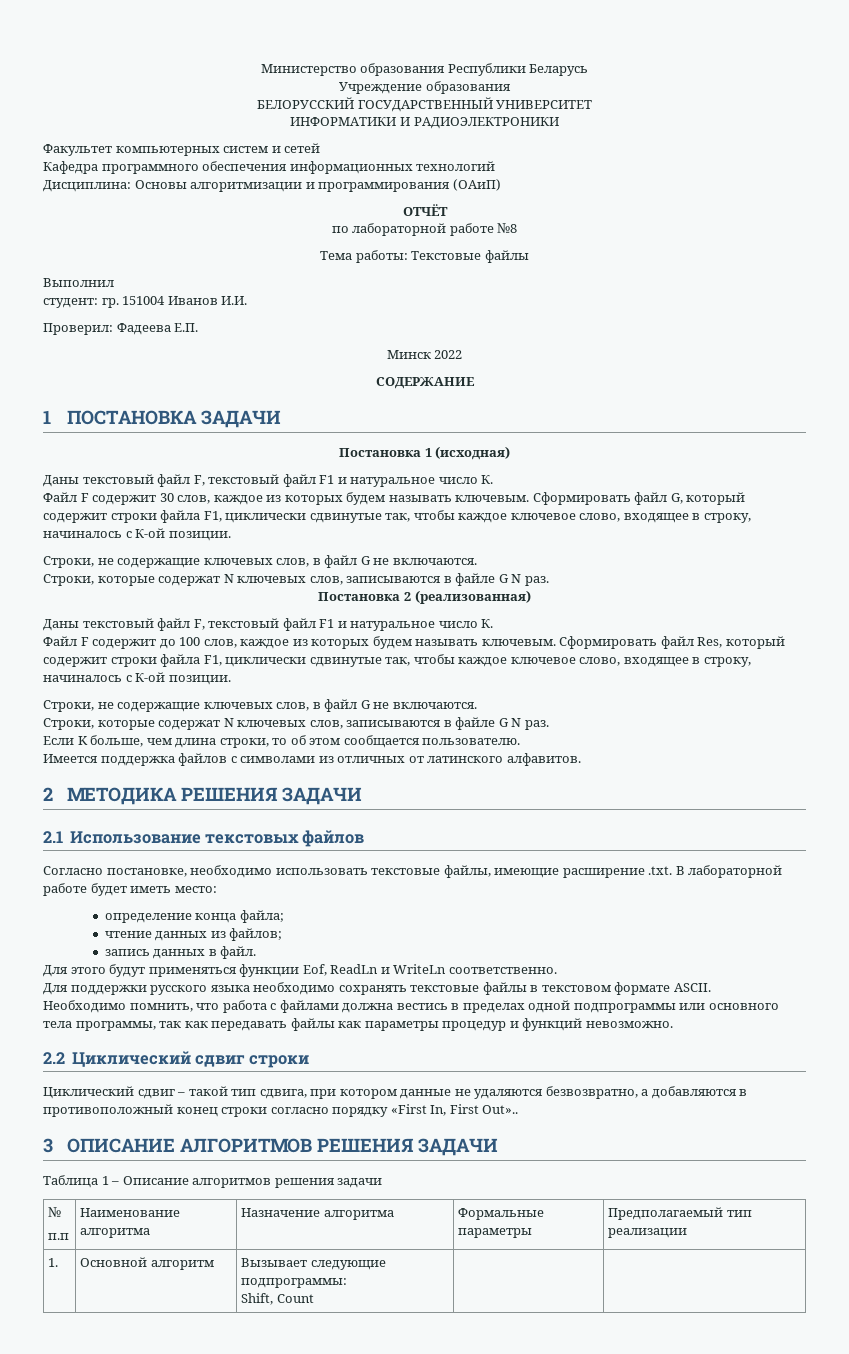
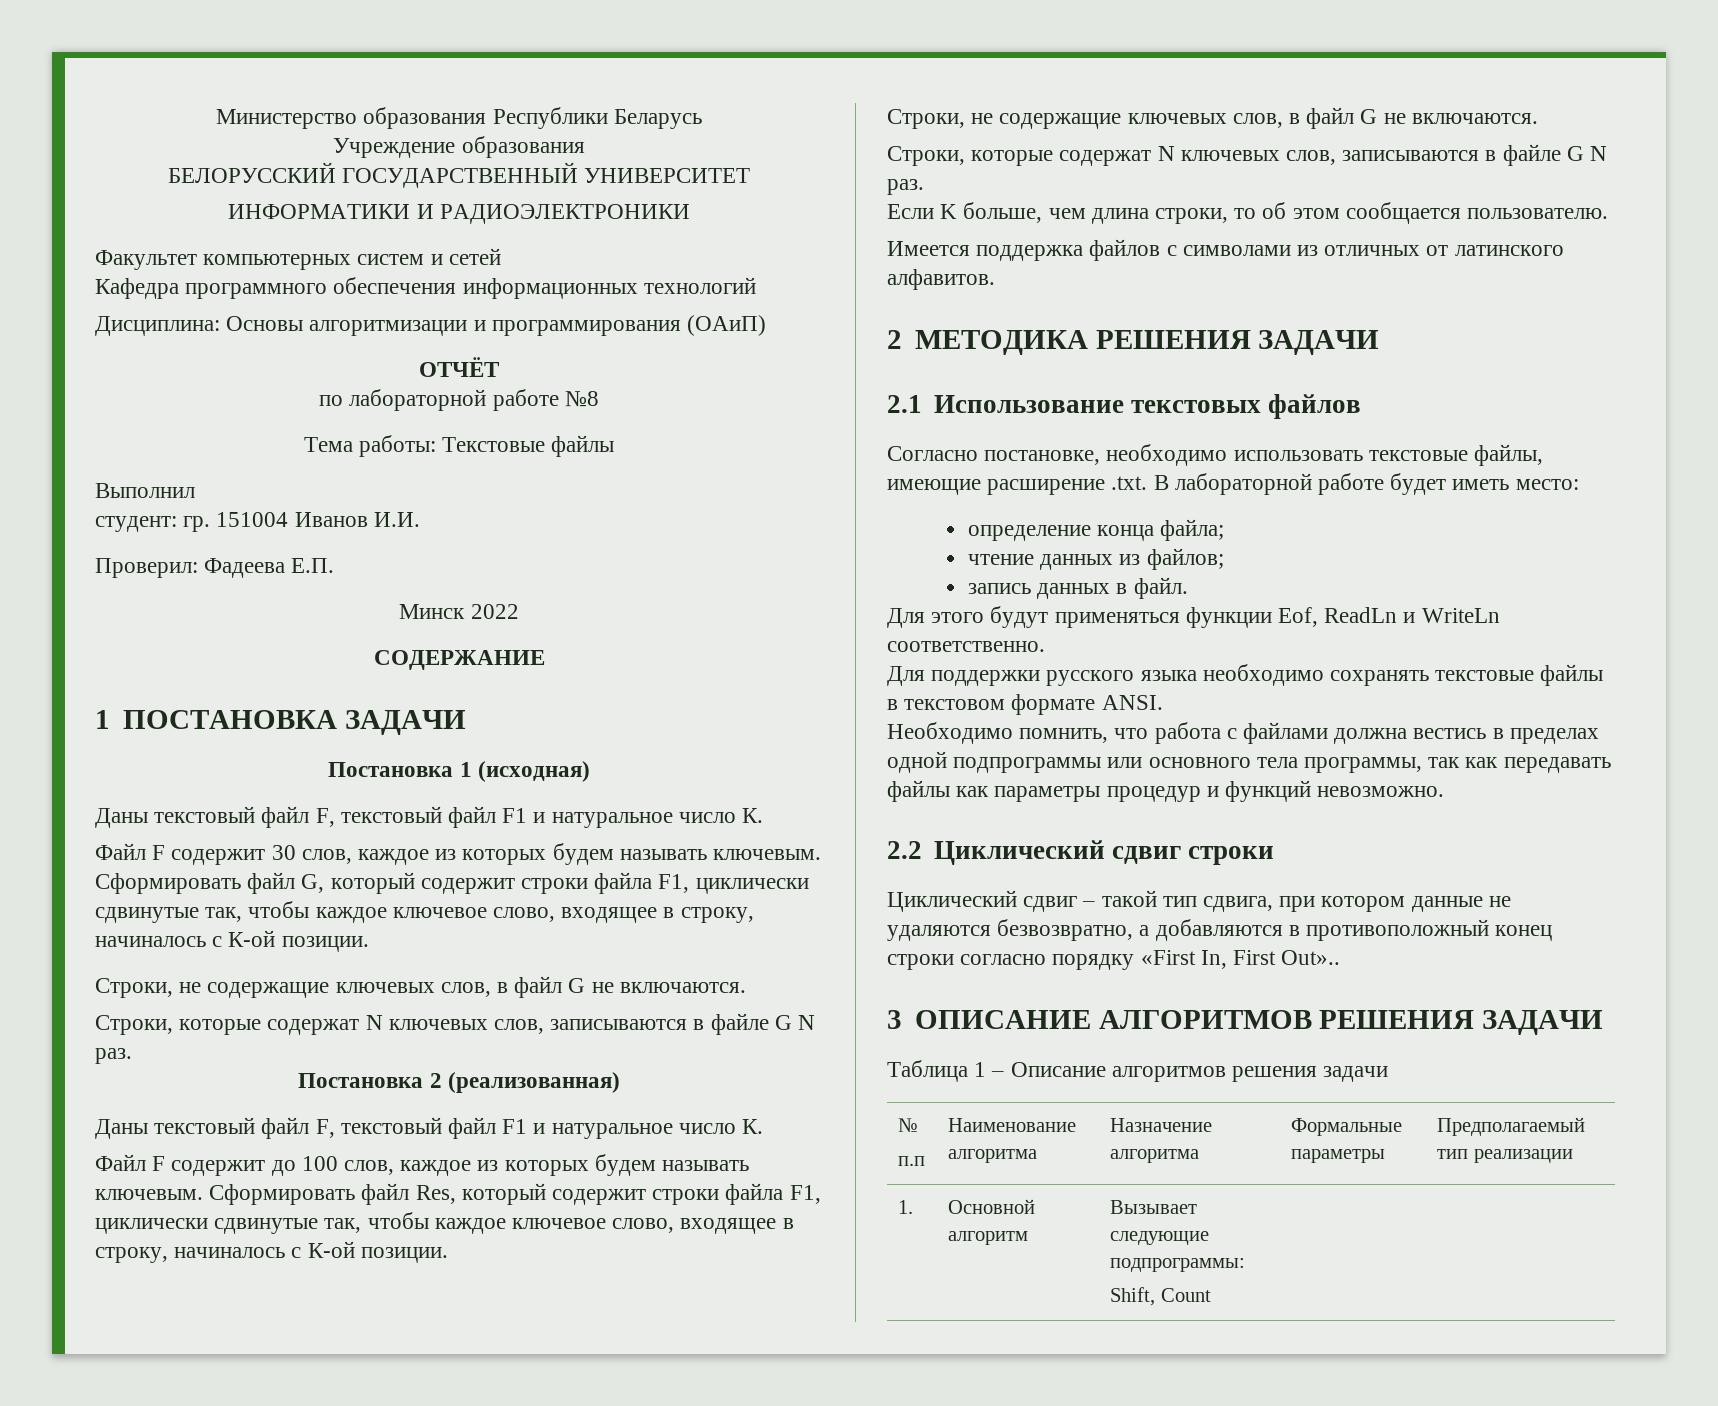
- Для поддержки русского языка необходимо сохранять текстовые файлы в текстовом формате ASCII.
+ Для поддержки русского языка необходимо сохранять текстовые файлы в текстовом формате ANSI.

